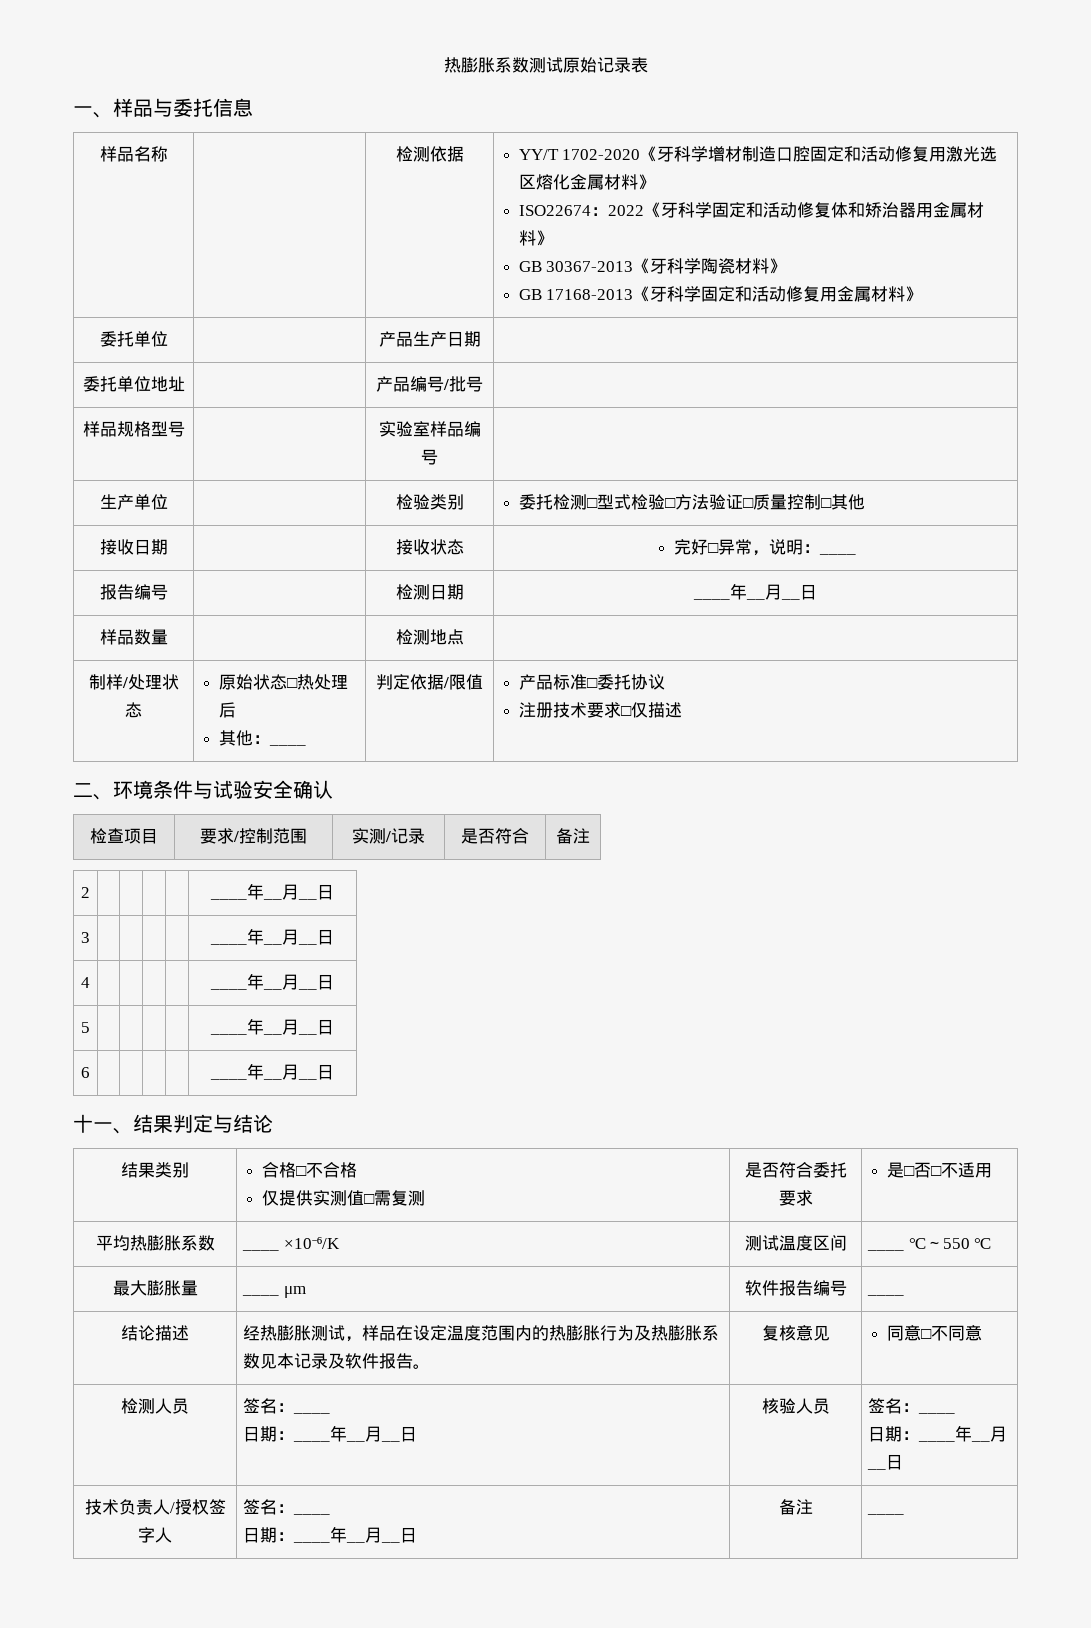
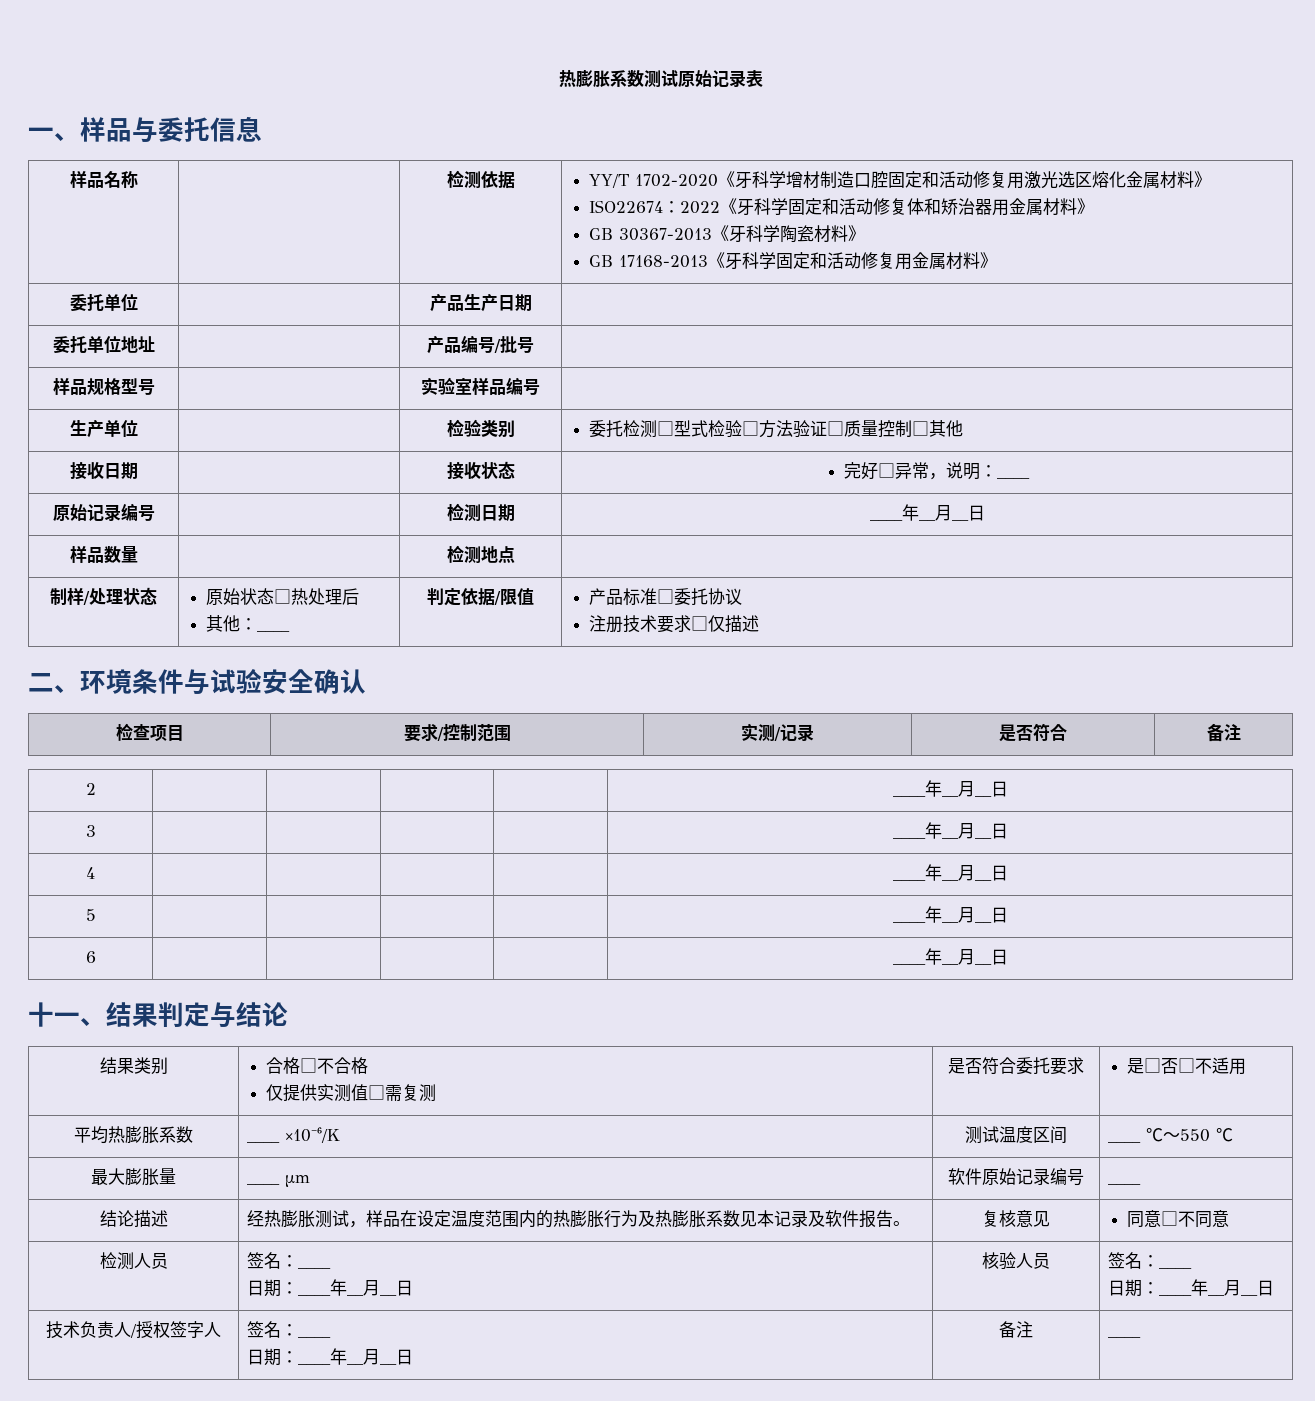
- 报告编号 | | 检测日期 | ____年__月__日
+ 原始记录编号 | | 检测日期 | ____年__月__日
- 最大膨胀量 | ____ μm | 软件报告编号 | ____
+ 最大膨胀量 | ____ μm | 软件原始记录编号 | ____

